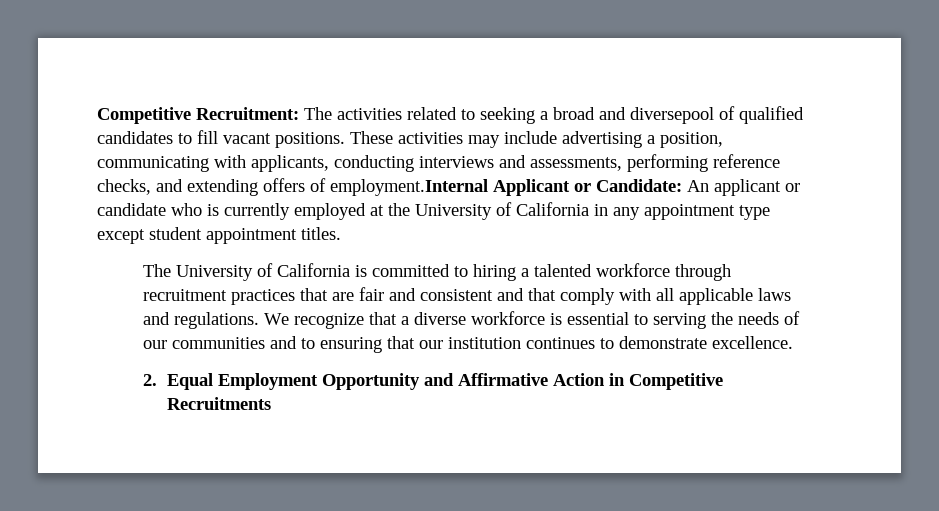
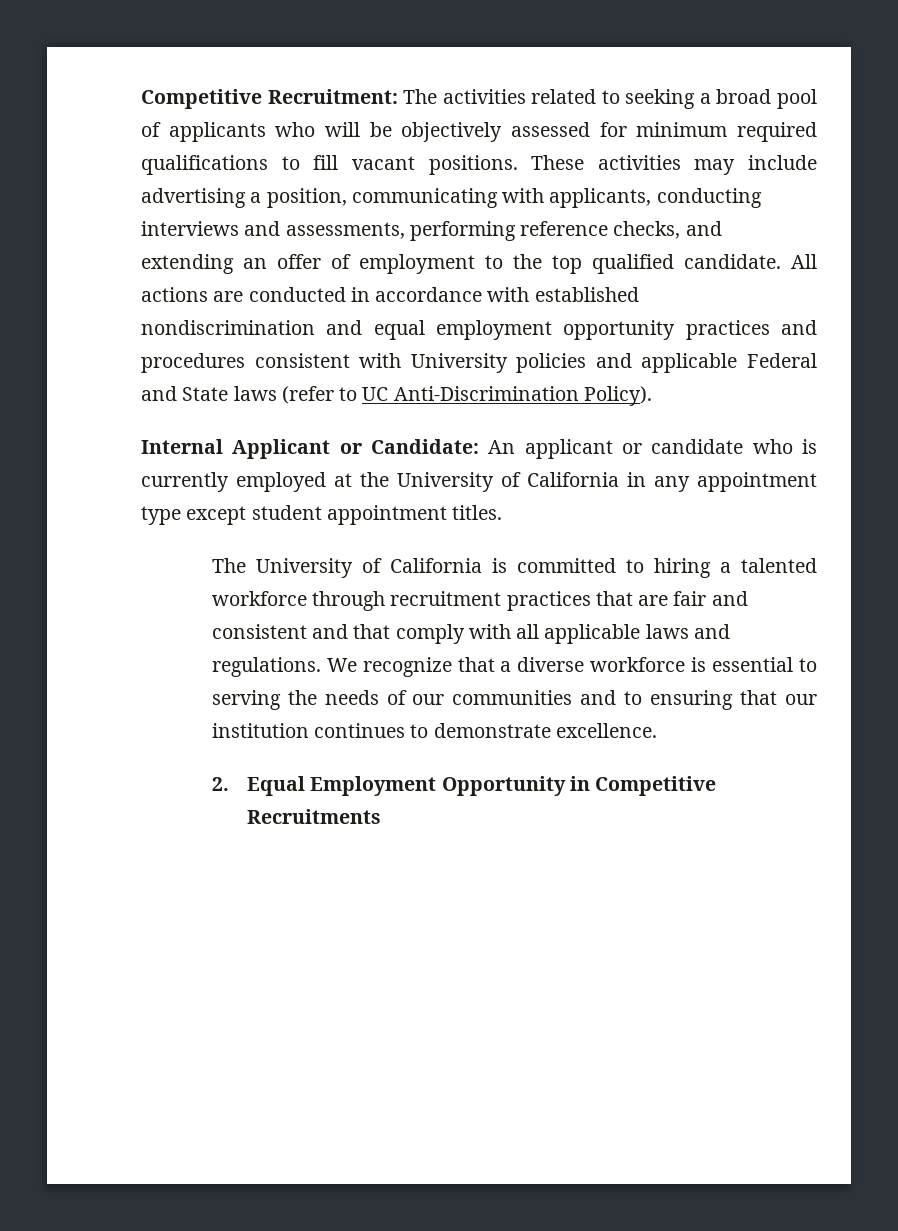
- Competitive Recruitment: The activities related to seeking a broad and diversepool of qualified candidates to fill vacant positions.
+ Competitive Recruitment: The activities related to seeking a broad pool of applicants who will be objectively assessed for minimum required qualifications to fill vacant positions.
- These activities may include advertising a position, communicating with applicants, conducting interviews and assessments, performing reference checks, and extending offers of employment.Internal Applicant or Candidate: An applicant or candidate who is currently employed at the University of California in any appointment type except student appointment titles.
+ These activities may include advertising a position, communicating with applicants, conducting interviews and assessments, performing reference checks, and extending an offer of employment to the top qualified candidate. All actions are conducted in accordance with established nondiscrimination and equal employment opportunity practices and procedures consistent with University policies and applicable Federal and State laws (refer to UC Anti-Discrimination Policy).
+ Internal Applicant or Candidate: An applicant or candidate who is currently employed at the University of California in any appointment type except student appointment titles.
- 2. Equal Employment Opportunity and Affirmative Action in Competitive Recruitments
+ 2. Equal Employment Opportunity in Competitive Recruitments

